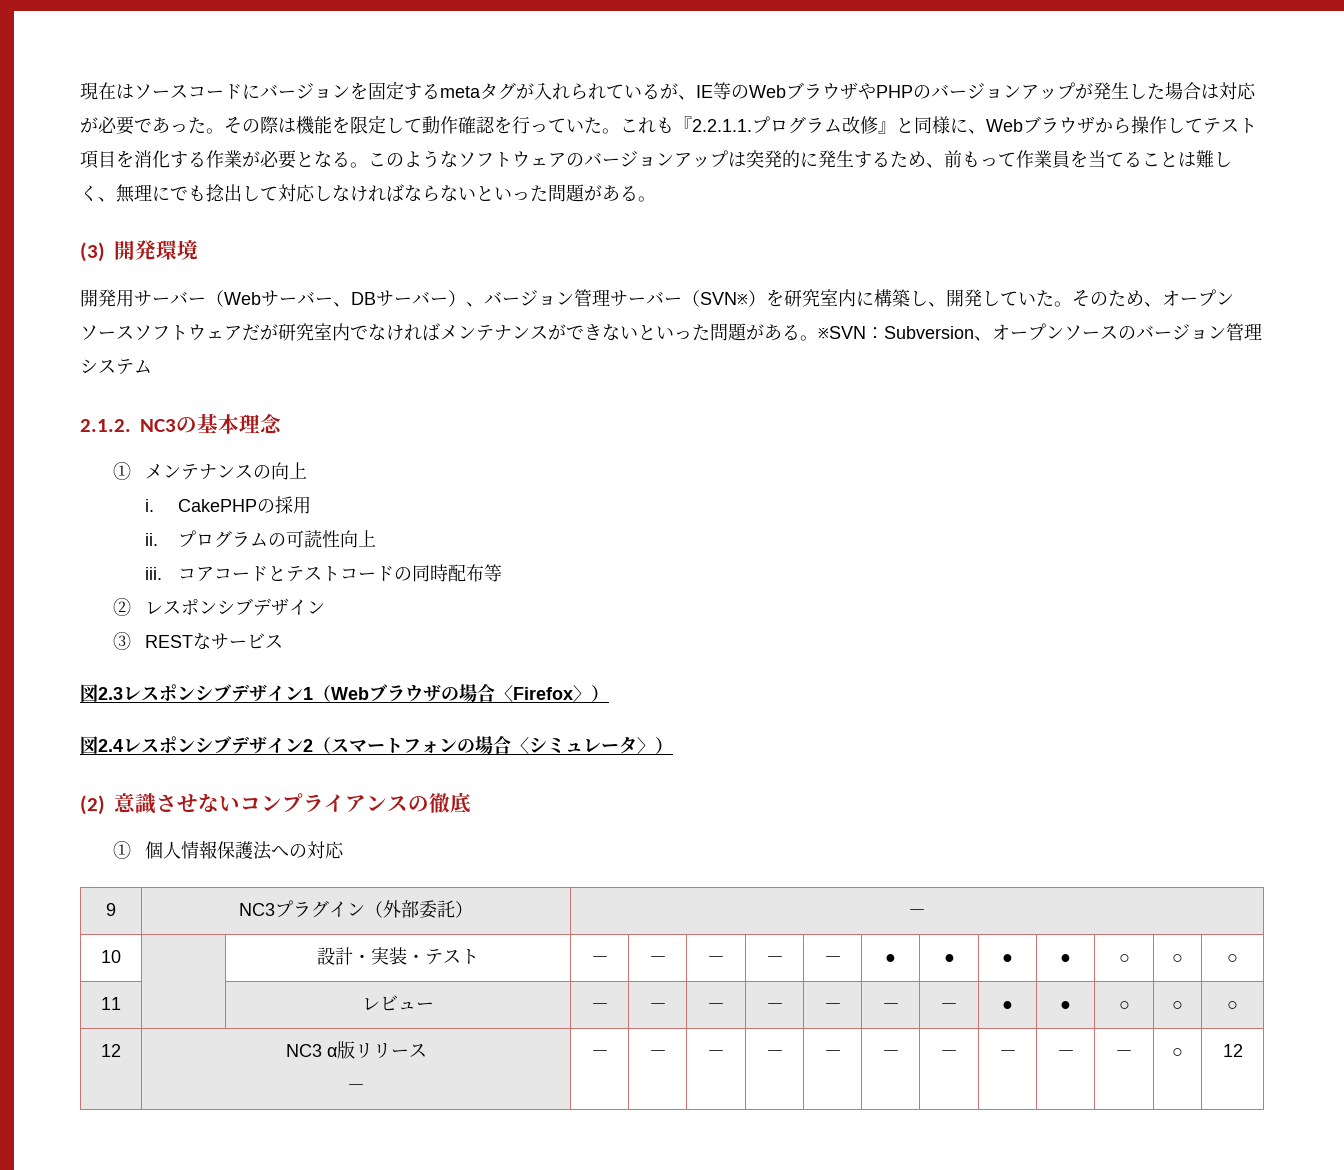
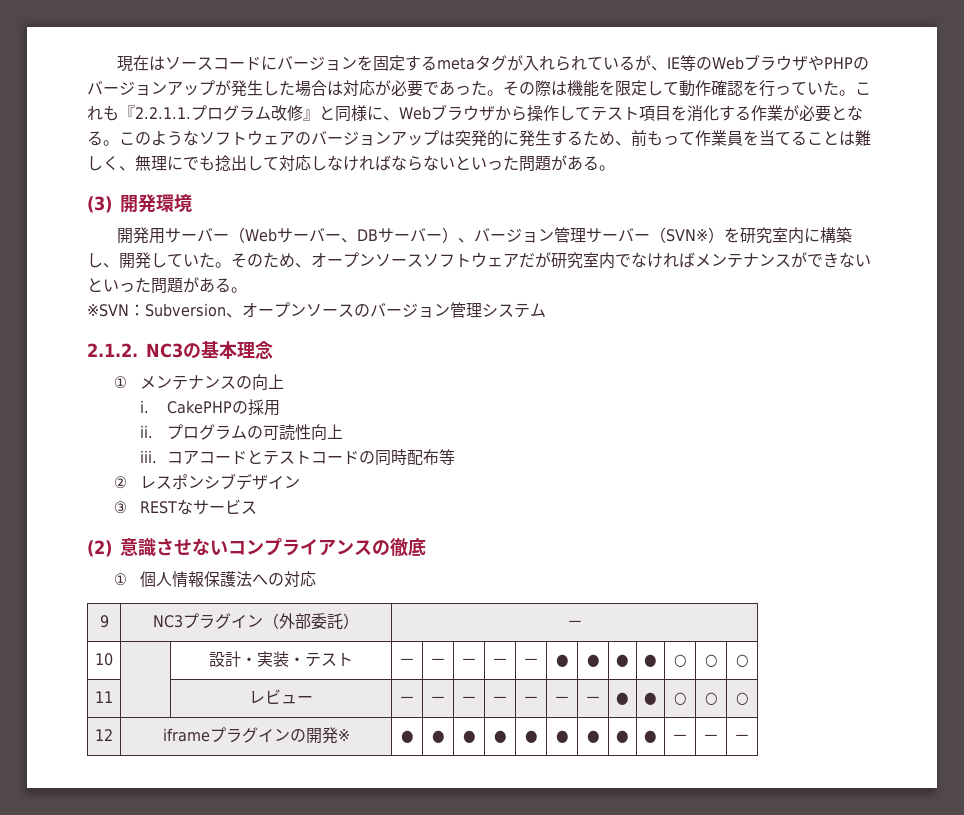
- そのため、オープンソースソフトウェアだが研究室内でなければメンテナンスができないといった問題がある。※SVN：Subversion、オープンソースのバージョン管理システム
+ そのため、オープンソースソフトウェアだが研究室内でなければメンテナンスができないといった問題がある。
+ ※SVN：Subversion、オープンソースのバージョン管理システム
- 図2.3レスポンシブデザイン1（Webブラウザの場合〈Firefox〉）
- 図2.4レスポンシブデザイン2（スマートフォンの場合〈シミュレータ〉）
- 12 | NC3 α版リリース
- － | － | － | － | － | － | － | － | － | － | － | ○ | 12
+ 12 | iframeプラグインの開発※ | ● | ● | ● | ● | ● | ● | ● | ● | ● | － | － | －

